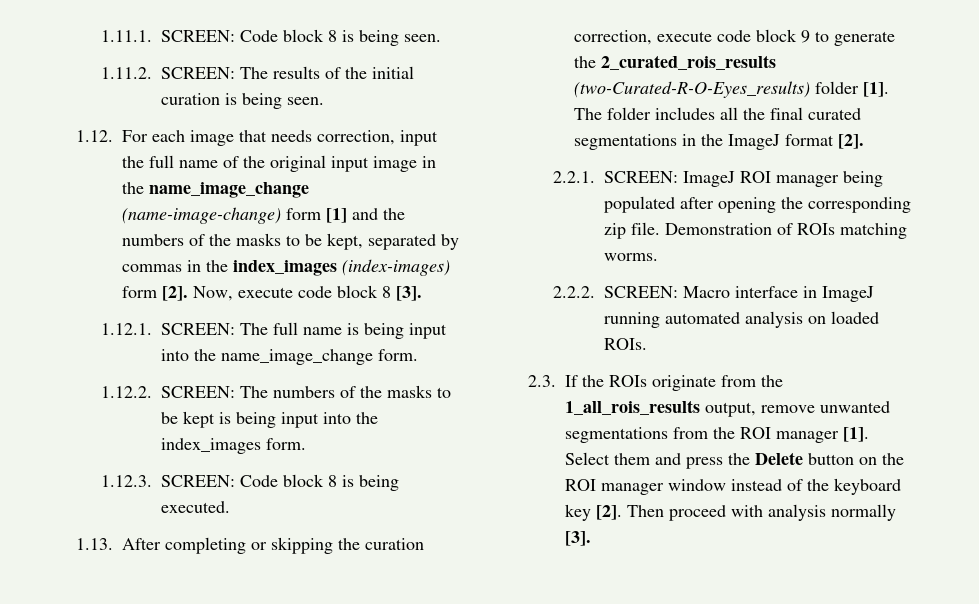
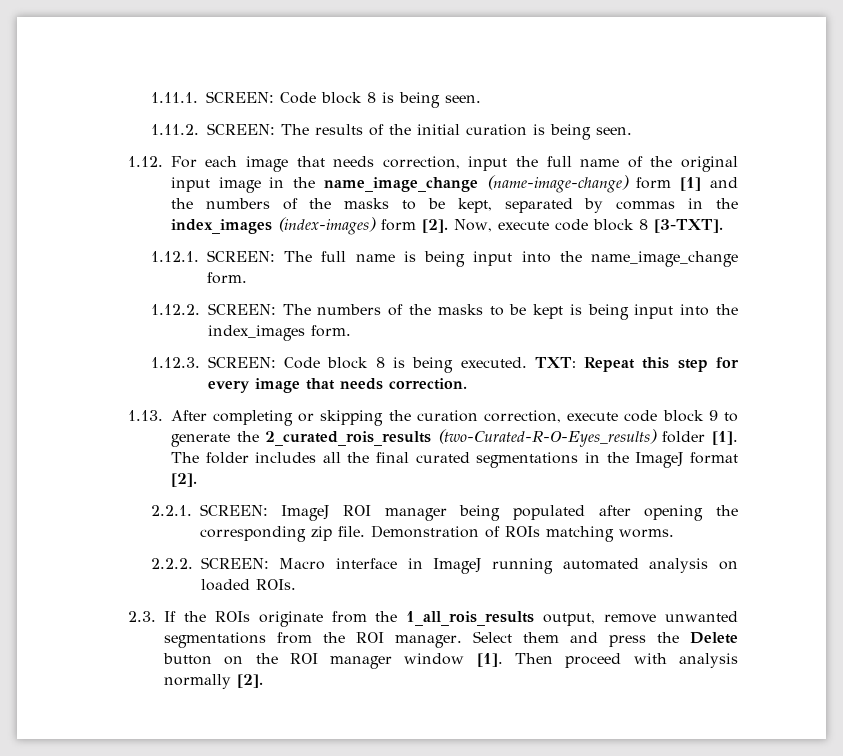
- Now, execute code block 8 [3].
+ Now, execute code block 8 [3-TXT].
+ TXT: Repeat this step for every image that needs correction.
- 2.3. If the ROIs originate from the 1_all_rois_results output, remove unwanted segmentations from the ROI manager [1].
+ 2.3. If the ROIs originate from the 1_all_rois_results output, remove unwanted segmentations from the ROI manager.
- Select them and press the Delete button on the ROI manager window instead of the keyboard key [2].
+ Select them and press the Delete button on the ROI manager window [1].
- Then proceed with analysis normally [3].
+ Then proceed with analysis normally [2].

